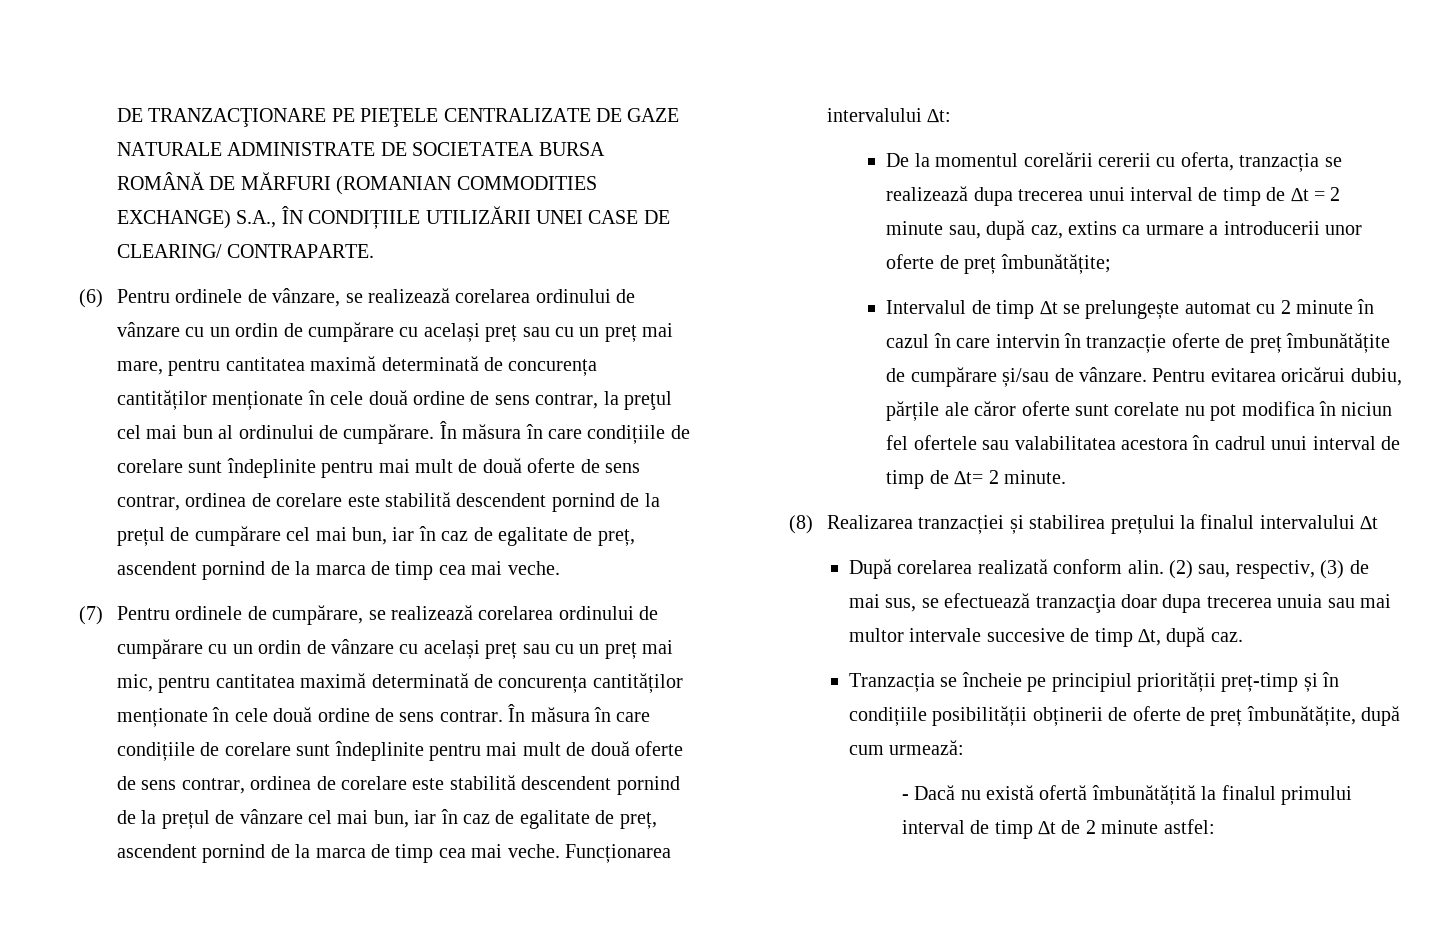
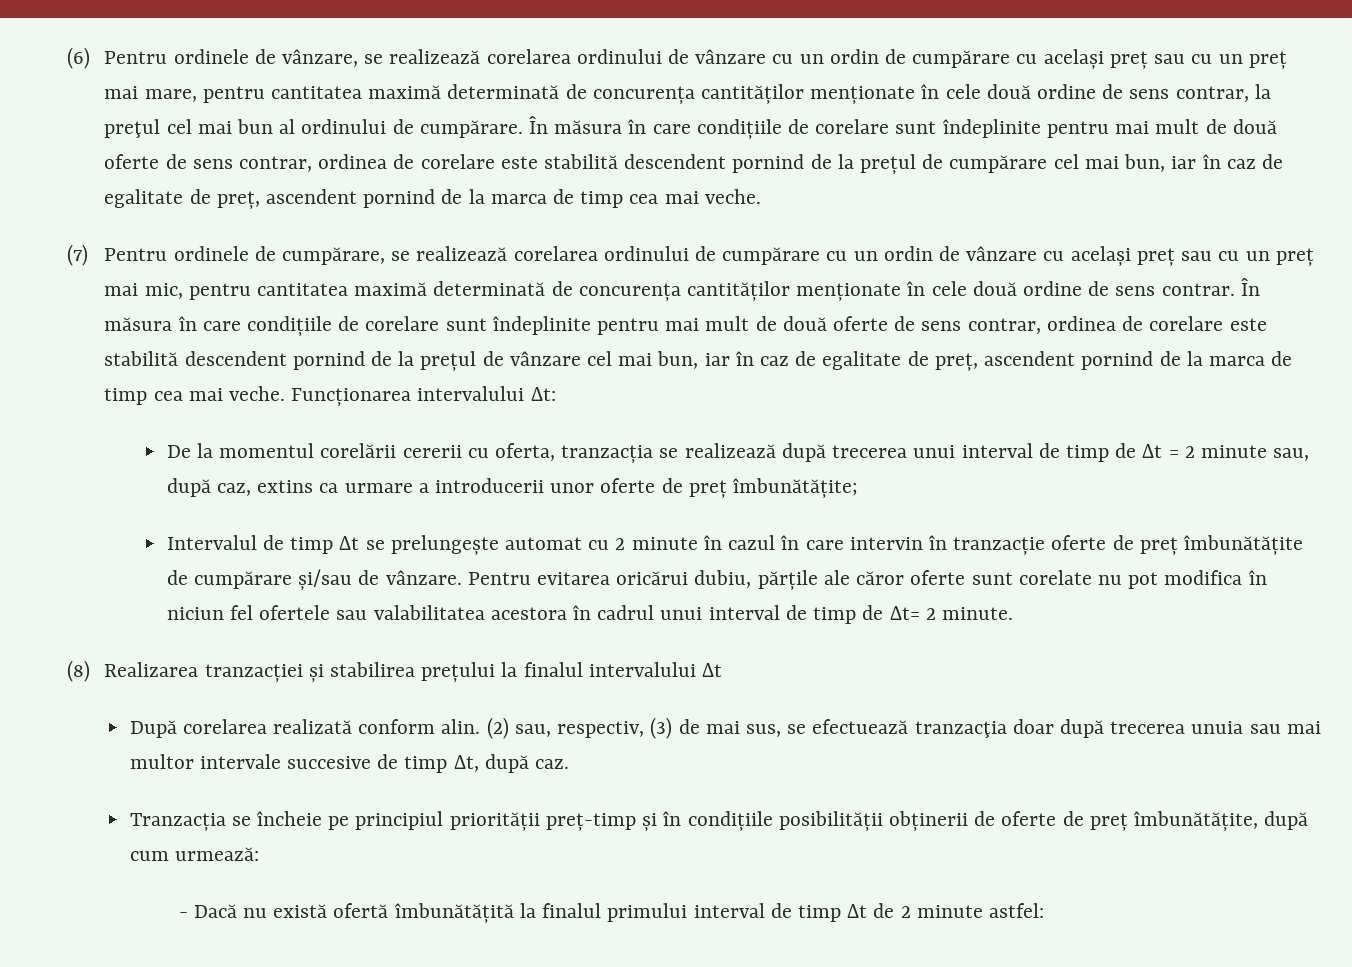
- DE TRANZACŢIONARE PE PIEŢELE CENTRALIZATE DE GAZE NATURALE ADMINISTRATE DE SOCIETATEA BURSA ROMÂNĂ DE MĂRFURI (ROMANIAN COMMODITIES EXCHANGE) S.A., ÎN CONDIȚIILE UTILIZĂRII UNEI CASE DE CLEARING/ CONTRAPARTE.
- De la momentul corelării cererii cu oferta, tranzacția se realizează dupa trecerea unui interval de timp de ∆t = 2 minute sau, după caz, extins ca urmare a introducerii unor oferte de preț îmbunătățite;
+ De la momentul corelării cererii cu oferta, tranzacția se realizează după trecerea unui interval de timp de ∆t = 2 minute sau, după caz, extins ca urmare a introducerii unor oferte de preț îmbunătățite;
- (2) sau, respectiv, (3) de mai sus, se efectuează tranzacţia doar dupa trecerea unuia sau mai multor intervale succesive de timp ∆t, după caz.
+ (2) sau, respectiv, (3) de mai sus, se efectuează tranzacţia doar după trecerea unuia sau mai multor intervale succesive de timp ∆t, după caz.

